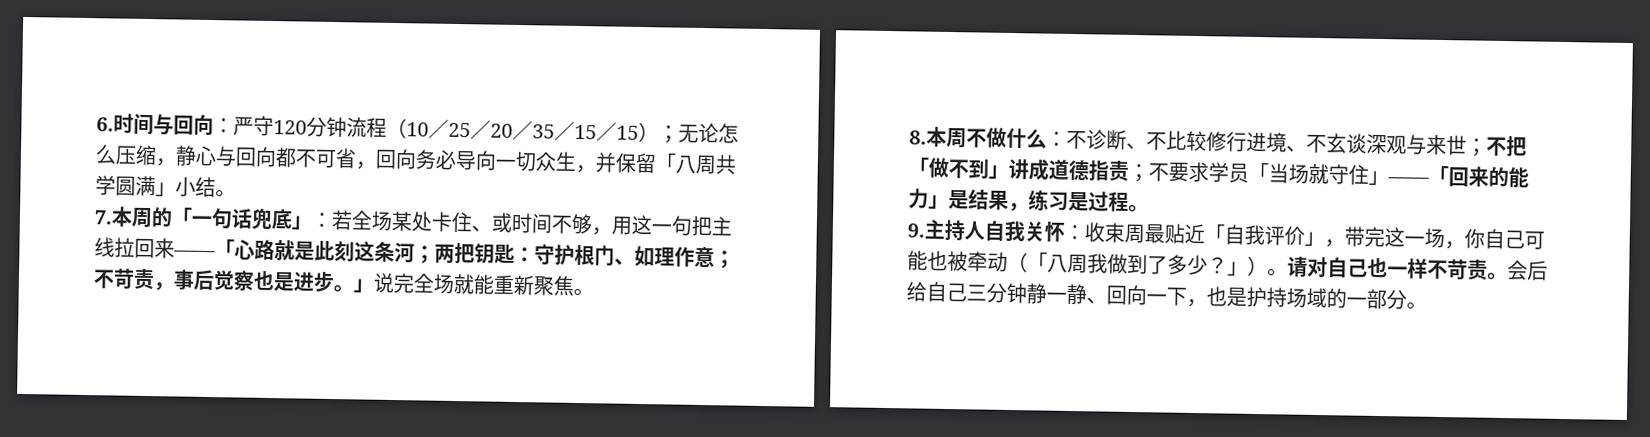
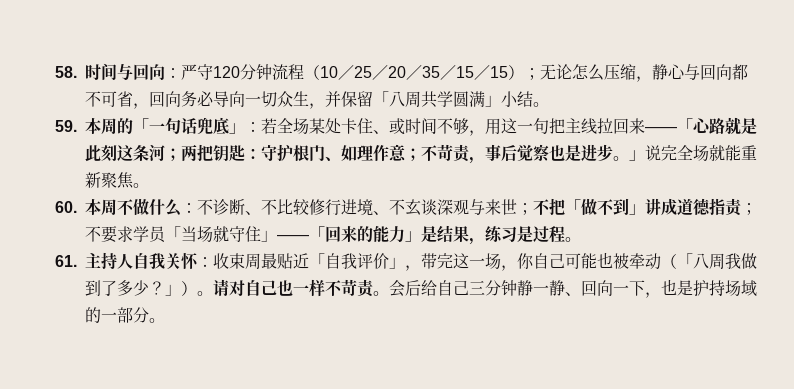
- 6.时间与回向：严守120分钟流程（10／25／20／35／15／15）；无论怎么压缩，静心与回向都不可省，回向务必导向一切众生，并保留「八周共学圆满」小结。
+ 58.时间与回向：严守120分钟流程（10／25／20／35／15／15）；无论怎么压缩，静心与回向都不可省，回向务必导向一切众生，并保留「八周共学圆满」小结。
- 7.本周的「一句话兜底」：若全场某处卡住、或时间不够，用这一句把主线拉回来——「心路就是此刻这条河；两把钥匙：守护根门、如理作意；不苛责，事后觉察也是进步。」说完全场就能重新聚焦。
+ 59.本周的「一句话兜底」：若全场某处卡住、或时间不够，用这一句把主线拉回来——「心路就是此刻这条河；两把钥匙：守护根门、如理作意；不苛责，事后觉察也是进步。」说完全场就能重新聚焦。
- 8.本周不做什么：不诊断、不比较修行进境、不玄谈深观与来世；不把「做不到」讲成道德指责；不要求学员「当场就守住」——「回来的能力」是结果，练习是过程。
+ 60.本周不做什么：不诊断、不比较修行进境、不玄谈深观与来世；不把「做不到」讲成道德指责；不要求学员「当场就守住」——「回来的能力」是结果，练习是过程。
- 9.主持人自我关怀：收束周最贴近「自我评价」，带完这一场，你自己可能也被牵动（「八周我做到了多少？」）。
+ 61.主持人自我关怀：收束周最贴近「自我评价」，带完这一场，你自己可能也被牵动（「八周我做到了多少？」）。

